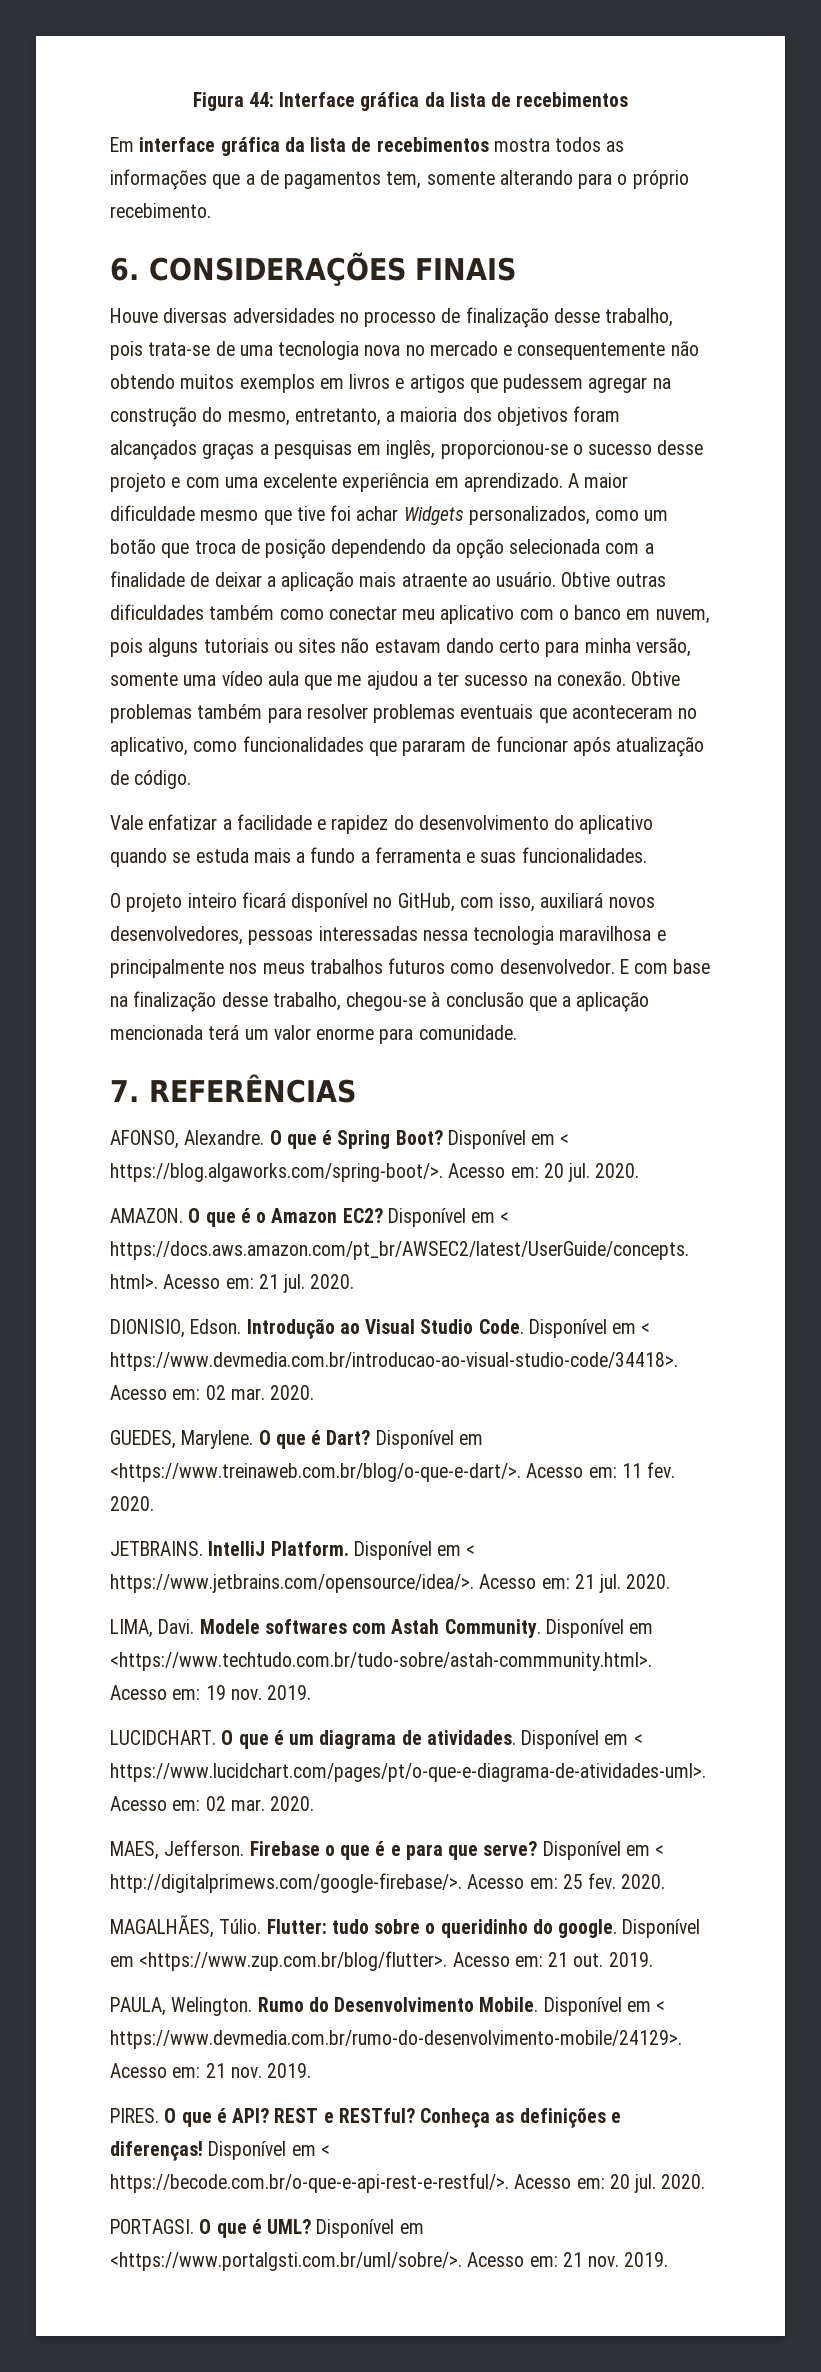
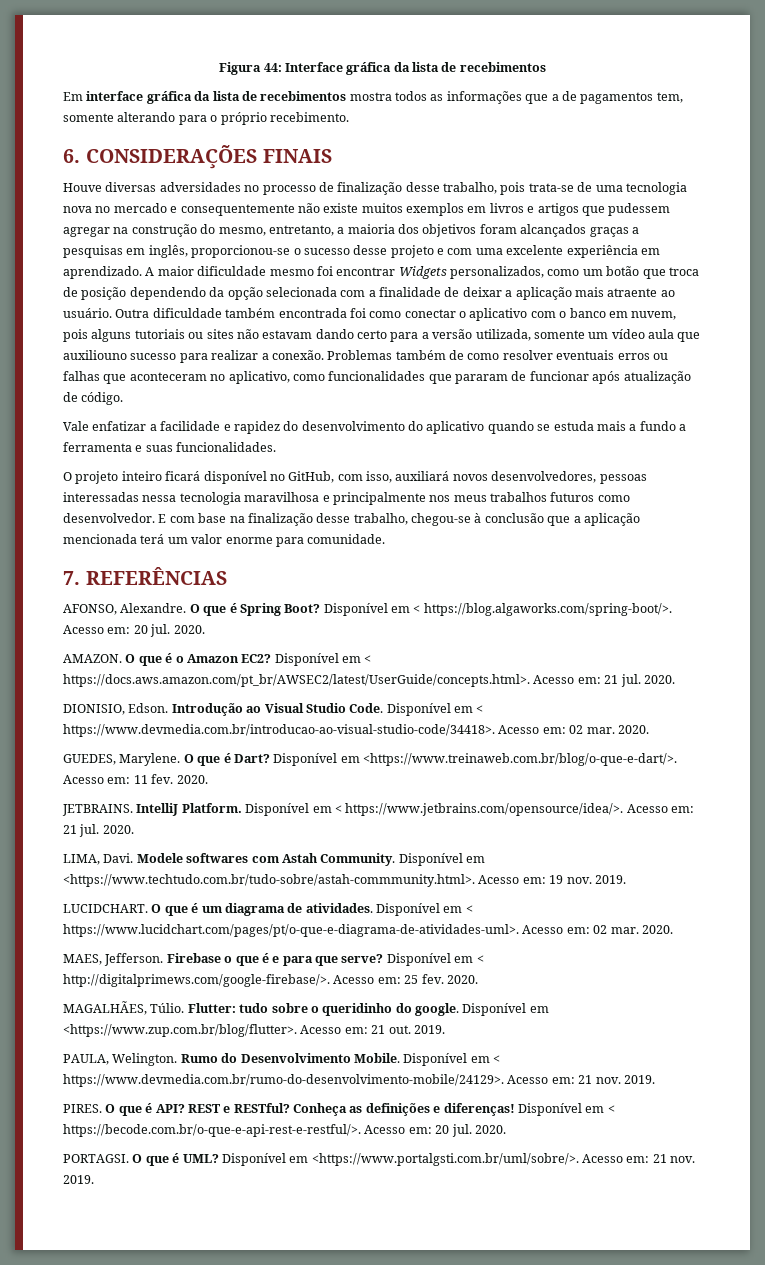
- Houve diversas adversidades no processo de finalização desse trabalho, pois trata-se de uma tecnologia nova no mercado e consequentemente não obtendo muitos exemplos em livros e artigos que pudessem agregar na construção do mesmo, entretanto, a maioria dos objetivos foram alcançados graças a pesquisas em inglês, proporcionou-se o sucesso desse projeto e com uma excelente experiência em aprendizado.
+ Houve diversas adversidades no processo de finalização desse trabalho, pois trata-se de uma tecnologia nova no mercado e consequentemente não existe muitos exemplos em livros e artigos que pudessem agregar na construção do mesmo, entretanto, a maioria dos objetivos foram alcançados graças a pesquisas em inglês, proporcionou-se o sucesso desse projeto e com uma excelente experiência em aprendizado.
- A maior dificuldade mesmo que tive foi achar Widgets personalizados, como um botão que troca de posição dependendo da opção selecionada com a finalidade de deixar a aplicação mais atraente ao usuário.
+ A maior dificuldade mesmo foi encontrar Widgets personalizados, como um botão que troca de posição dependendo da opção selecionada com a finalidade de deixar a aplicação mais atraente ao usuário.
- Obtive outras dificuldades também como conectar meu aplicativo com o banco em nuvem, pois alguns tutoriais ou sites não estavam dando certo para minha versão, somente uma vídeo aula que me ajudou a ter sucesso na conexão. Obtive problemas também para resolver problemas eventuais que aconteceram no aplicativo, como funcionalidades que pararam de funcionar após atualização de código.
+ Outra dificuldade também encontrada foi como conectar o aplicativo com o banco em nuvem, pois alguns tutoriais ou sites não estavam dando certo para a versão utilizada, somente um vídeo aula que auxiliouno sucesso para realizar a conexão. Problemas também de como resolver eventuais erros ou falhas que aconteceram no aplicativo, como funcionalidades que pararam de funcionar após atualização de código.

